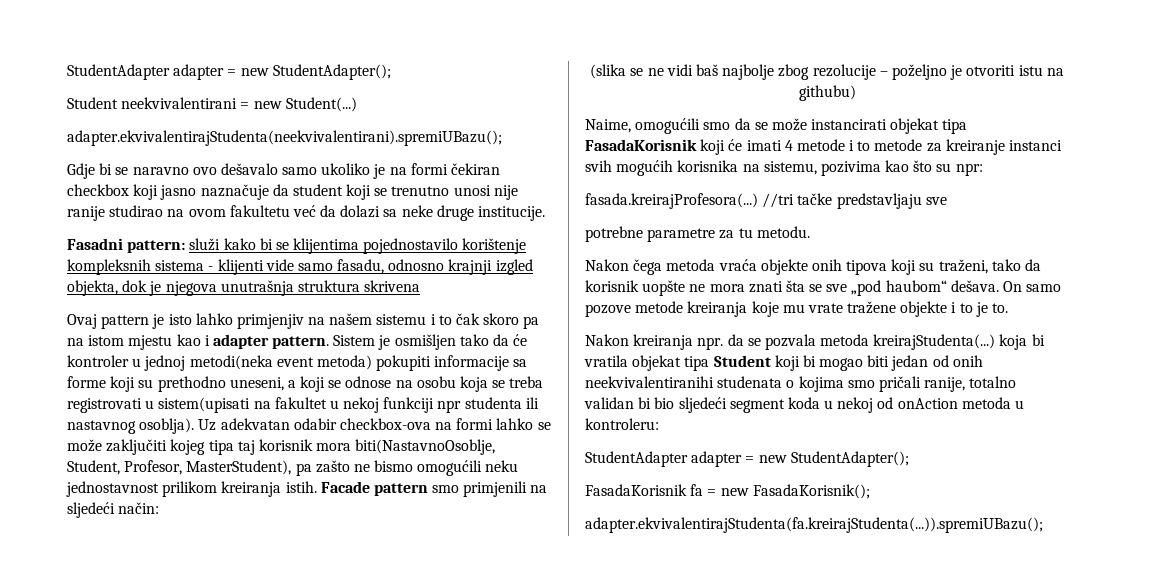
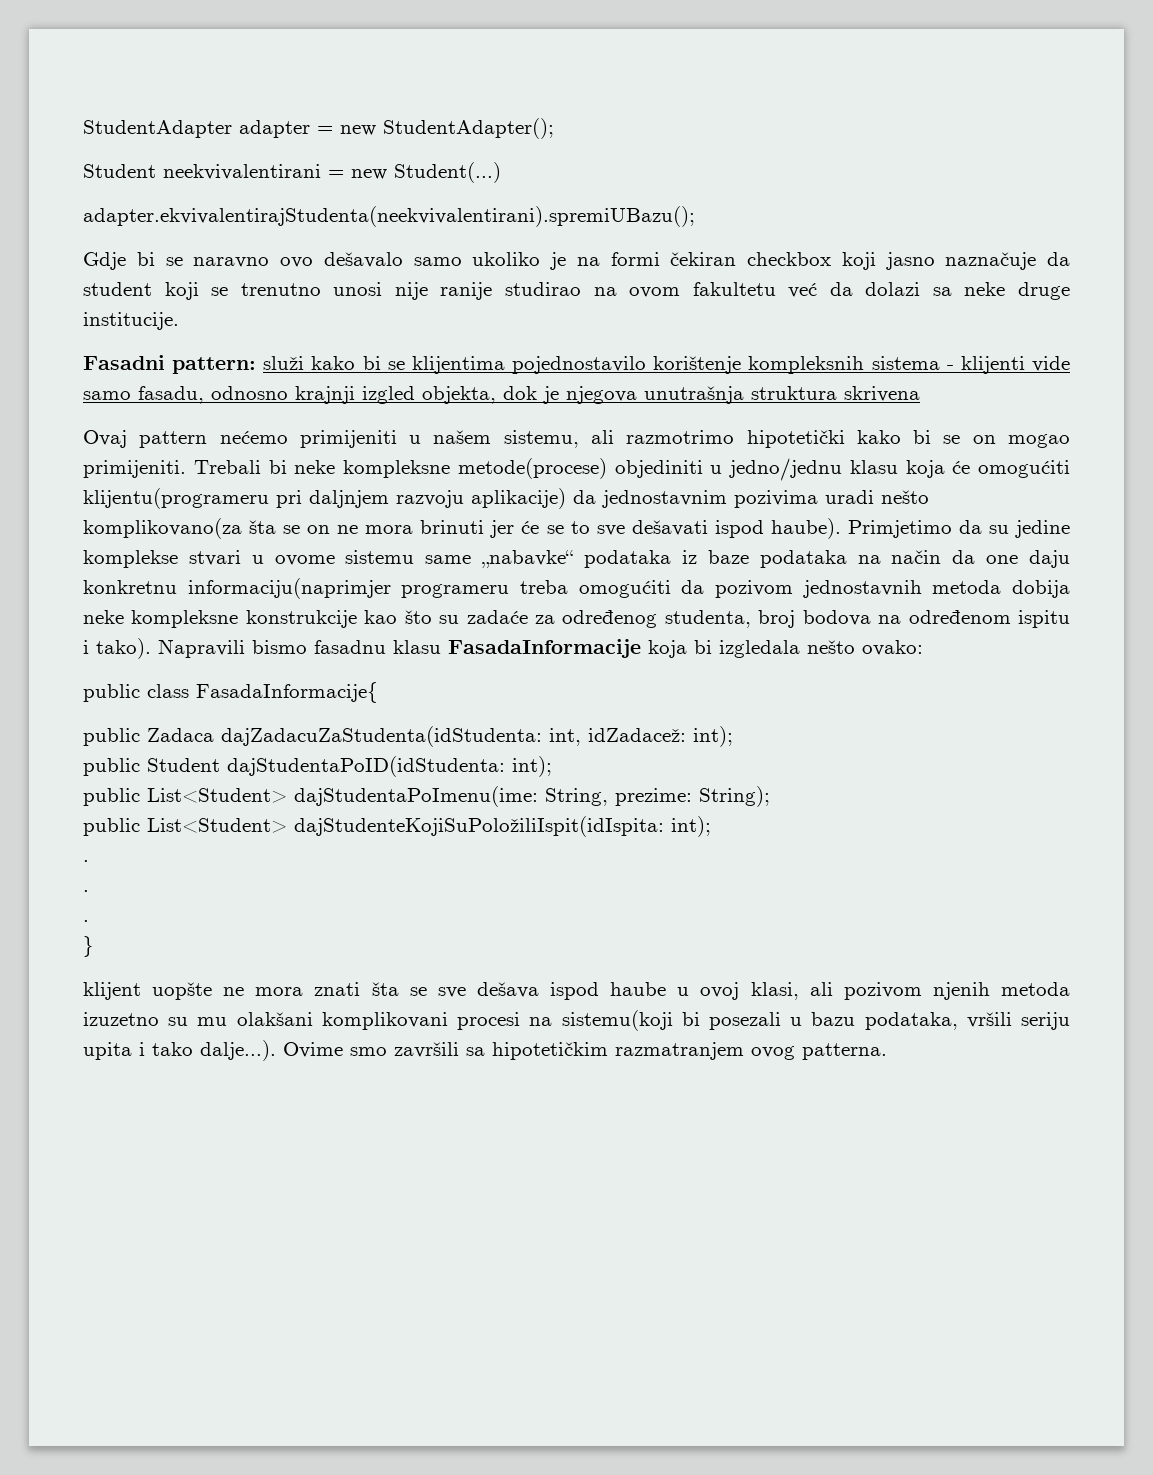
- Ovaj pattern je isto lahko primjenjiv na našem sistemu i to čak skoro pa na istom mjestu kao i adapter pattern. Sistem je osmišljen tako da će kontroler u jednoj metodi(neka event metoda) pokupiti informacije sa forme koji su prethodno uneseni, a koji se odnose na osobu koja se treba registrovati u sistem(upisati na fakultet u nekoj funkciji npr studenta ili nastavnog osoblja). Uz adekvatan odabir checkbox-ova na formi lahko se može zaključiti kojeg tipa taj korisnik mora biti(NastavnoOsoblje, Student, Profesor, MasterStudent), pa zašto ne bismo omogućili neku jednostavnost prilikom kreiranja istih. Facade pattern smo primjenili na sljedeći način:
- (slika se ne vidi baš najbolje zbog rezolucije – poželjno je otvoriti istu na githubu)
- Naime, omogućili smo da se može instancirati objekat tipa FasadaKorisnik koji će imati 4 metode i to metode za kreiranje instanci svih mogućih korisnika na sistemu, pozivima kao što su npr:
- fasada.kreirajProfesora(...) //tri tačke predstavljaju sve
- potrebne parametre za tu metodu.
- Nakon čega metoda vraća objekte onih tipova koji su traženi, tako da korisnik uopšte ne mora znati šta se sve „pod haubom“ dešava. On samo pozove metode kreiranja koje mu vrate tražene objekte i to je to.
- Nakon kreiranja npr. da se pozvala metoda kreirajStudenta(...) koja bi vratila objekat tipa Student koji bi mogao biti jedan od onih neekvivalentiranihi studenata o kojima smo pričali ranije, totalno validan bi bio sljedeći segment koda u nekoj od onAction metoda u kontroleru:
- StudentAdapter adapter = new StudentAdapter();
- FasadaKorisnik fa = new FasadaKorisnik();
- adapter.ekvivalentirajStudenta(fa.kreirajStudenta(...)).spremiUBazu();
+ Ovaj pattern nećemo primijeniti u našem sistemu, ali razmotrimo hipotetički kako bi se on mogao primijeniti. Trebali bi neke kompleksne metode(procese) objediniti u jedno/jednu klasu koja će omogućiti klijentu(programeru pri daljnjem razvoju aplikacije) da jednostavnim pozivima uradi nešto komplikovano(za šta se on ne mora brinuti jer će se to sve dešavati ispod haube). Primjetimo da su jedine komplekse stvari u ovome sistemu same „nabavke“ podataka iz baze podataka na način da one daju konkretnu informaciju(naprimjer programeru treba omogućiti da pozivom jednostavnih metoda dobija neke kompleksne konstrukcije kao što su zadaće za određenog studenta, broj bodova na određenom ispitu i tako). Napravili bismo fasadnu klasu FasadaInformacije koja bi izgledala nešto ovako:
+ public class FasadaInformacije{
+ public Zadaca dajZadacuZaStudenta(idStudenta: int, idZadacež: int);
+ public Student dajStudentaPoID(idStudenta: int);
+ public List<Student> dajStudentaPoImenu(ime: String, prezime: String);
+ public List<Student> dajStudenteKojiSuPoložiliIspit(idIspita: int);
+ .
+ .
+ .
+ }
+ klijent uopšte ne mora znati šta se sve dešava ispod haube u ovoj klasi, ali pozivom njenih metoda izuzetno su mu olakšani komplikovani procesi na sistemu(koji bi posezali u bazu podataka, vršili seriju upita i tako dalje...). Ovime smo završili sa hipotetičkim razmatranjem ovog patterna.

